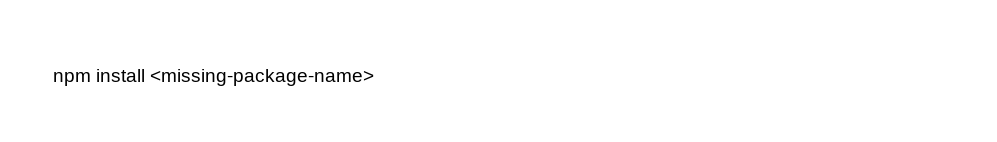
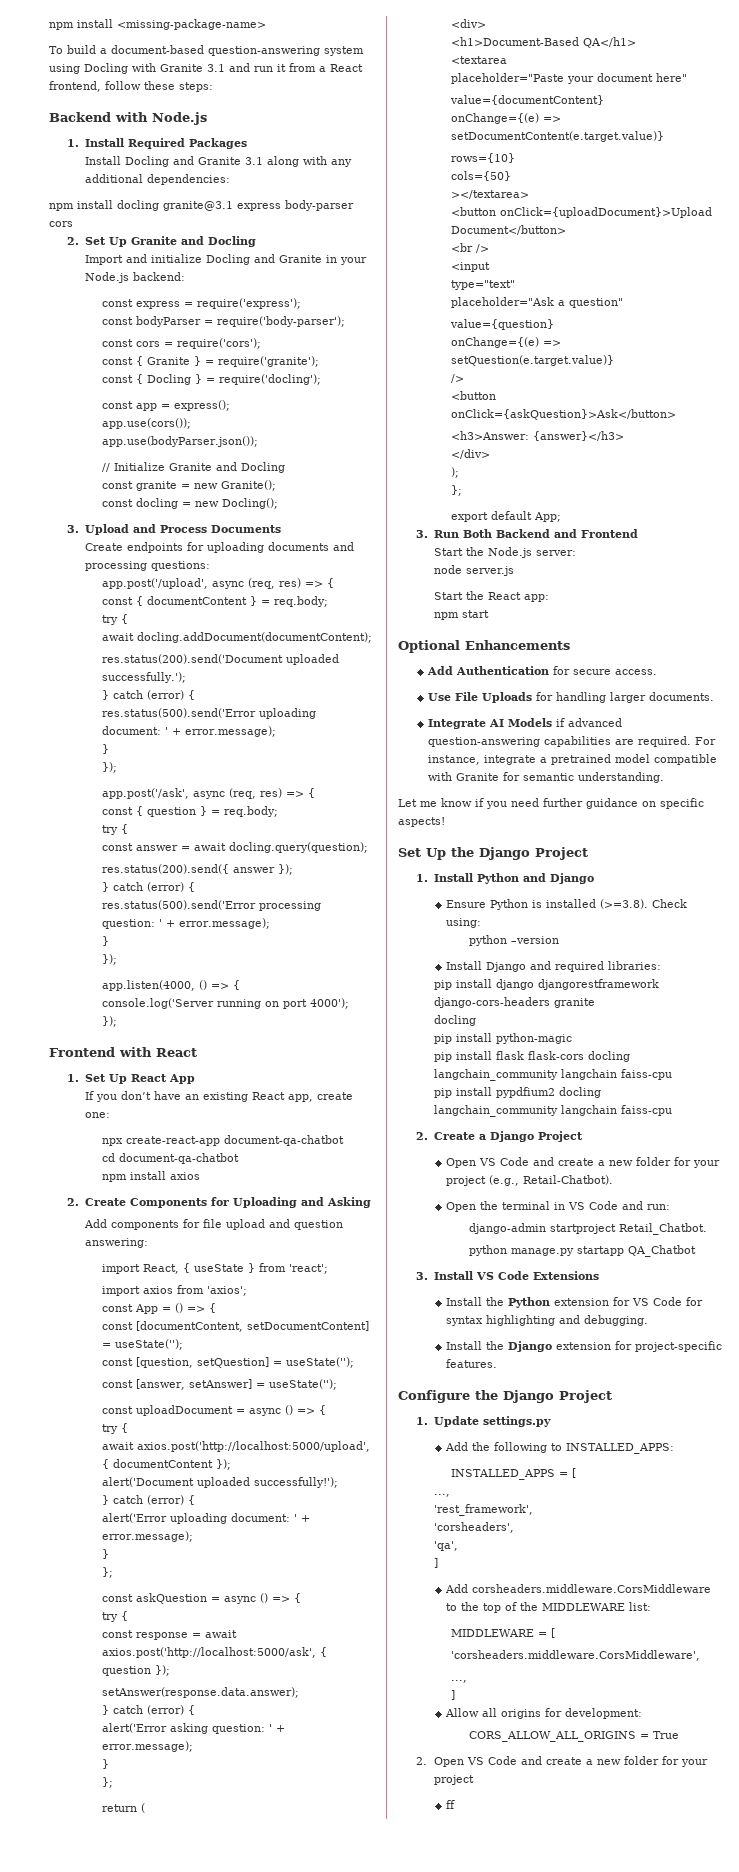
+ To build a document-based question-answering system using Docling with Granite 3.1 and run it from a React frontend, follow these steps:
+ Backend with Node.js
+ 1. Install Required Packages
+ Install Docling and Granite 3.1 along with any additional dependencies:
+ npm install docling granite@3.1 express body-parser cors
+ 2. Set Up Granite and Docling
+ Import and initialize Docling and Granite in your Node.js backend:
+ const express = require('express');
+ const bodyParser = require('body-parser');
+ const cors = require('cors');
+ const { Granite } = require('granite');
+ const { Docling } = require('docling');
+ const app = express();
+ app.use(cors());
+ app.use(bodyParser.json());
+ // Initialize Granite and Docling
+ const granite = new Granite();
+ const docling = new Docling();
+ 3. Upload and Process Documents
+ Create endpoints for uploading documents and processing questions:
+ app.post('/upload', async (req, res) => {
+ const { documentContent } = req.body;
+ try {
+ await docling.addDocument(documentContent);
+ res.status(200).send('Document uploaded successfully.');
+ } catch (error) {
+ res.status(500).send('Error uploading document: ' + error.message);
+ }
+ });
+ app.post('/ask', async (req, res) => {
+ const { question } = req.body;
+ try {
+ const answer = await docling.query(question);
+ res.status(200).send({ answer });
+ } catch (error) {
+ res.status(500).send('Error processing question: ' + error.message);
+ }
+ });
+ app.listen(4000, () => {
+ console.log('Server running on port 4000');
+ });
+ Frontend with React
+ 1. Set Up React App
+ If you don’t have an existing React app, create one:
+ npx create-react-app document-qa-chatbot
+ cd document-qa-chatbot
+ npm install axios
+ 2. Create Components for Uploading and Asking
+ Add components for file upload and question answering:
+ import React, { useState } from 'react';
+ import axios from 'axios';
+ const App = () => {
+ const [documentContent, setDocumentContent] = useState('');
+ const [question, setQuestion] = useState('');
+ const [answer, setAnswer] = useState('');
+ const uploadDocument = async () => {
+ try {
+ await axios.post('http://localhost:5000/upload', { documentContent });
+ alert('Document uploaded successfully!');
+ } catch (error) {
+ alert('Error uploading document: ' + error.message);
+ }
+ };
+ const askQuestion = async () => {
+ try {
+ const response = await axios.post('http://localhost:5000/ask', { question });
+ setAnswer(response.data.answer);
+ } catch (error) {
+ alert('Error asking question: ' + error.message);
+ }
+ };
+ return (
+ <div>
+ <h1>Document-Based QA</h1>
+ <textarea
+ placeholder="Paste your document here"
+ value={documentContent}
+ onChange={(e) => setDocumentContent(e.target.value)}
+ rows={10}
+ cols={50}
+ ></textarea>
+ <button onClick={uploadDocument}>Upload Document</button>
+ <br />
+ <input
+ type="text"
+ placeholder="Ask a question"
+ value={question}
+ onChange={(e) => setQuestion(e.target.value)}
+ />
+ <button onClick={askQuestion}>Ask</button>
+ <h3>Answer: {answer}</h3>
+ </div>
+ );
+ };
+ export default App;
+ 3. Run Both Backend and Frontend
+ Start the Node.js server:
+ node server.js
+ Start the React app:
+ npm start
+ Optional Enhancements
+ Add Authentication for secure access.
+ Use File Uploads for handling larger documents.
+ Integrate AI Models if advanced question-answering capabilities are required. For instance, integrate a pretrained model compatible with Granite for semantic understanding.
+ Let me know if you need further guidance on specific aspects!
+ Set Up the Django Project
+ 1. Install Python and Django
+ Ensure Python is installed (>=3.8). Check using:
+ python –version
+ Install Django and required libraries:
+ pip install django djangorestframework django-cors-headers granite
+ docling
+ pip install python-magic
+ pip install flask flask-cors docling langchain_community langchain faiss-cpu
+ pip install pypdfium2 docling langchain_community langchain faiss-cpu
+ 2. Create a Django Project
+ Open VS Code and create a new folder for your project (e.g., Retail-Chatbot).
+ Open the terminal in VS Code and run:
+ django-admin startproject Retail_Chatbot.
+ python manage.py startapp QA_Chatbot
+ 3. Install VS Code Extensions
+ Install the Python extension for VS Code for syntax highlighting and debugging.
+ Install the Django extension for project-specific features.
+ Configure the Django Project
+ 1. Update settings.py
+ Add the following to INSTALLED_APPS:
+ INSTALLED_APPS = [
+ ...,
+ 'rest_framework',
+ 'corsheaders',
+ 'qa',
+ ]
+ Add corsheaders.middleware.CorsMiddleware to the top of the MIDDLEWARE list:
+ MIDDLEWARE = [
+ 'corsheaders.middleware.CorsMiddleware',
+ ...,
+ ]
+ Allow all origins for development:
+ CORS_ALLOW_ALL_ORIGINS = True
+ 2. Open VS Code and create a new folder for your project
+ ff

